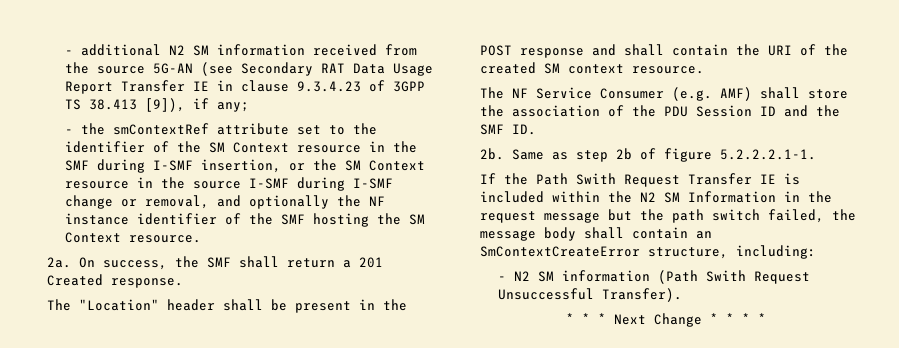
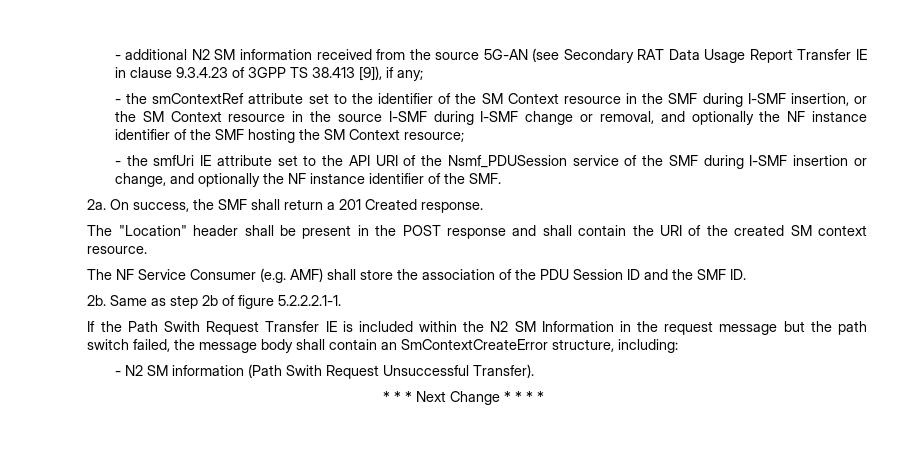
- - the smContextRef attribute set to the identifier of the SM Context resource in the SMF during I-SMF insertion, or the SM Context resource in the source I-SMF during I-SMF change or removal, and optionally the NF instance identifier of the SMF hosting the SM Context resource.
+ - the smContextRef attribute set to the identifier of the SM Context resource in the SMF during I-SMF insertion, or the SM Context resource in the source I-SMF during I-SMF change or removal, and optionally the NF instance identifier of the SMF hosting the SM Context resource;
+ - the smfUri IE attribute set to the API URI of the Nsmf_PDUSession service of the SMF during I-SMF insertion or change, and optionally the NF instance identifier of the SMF.

